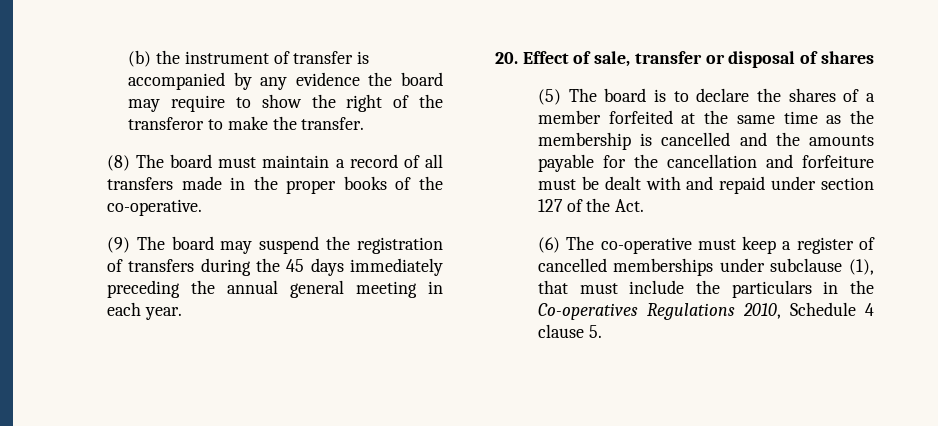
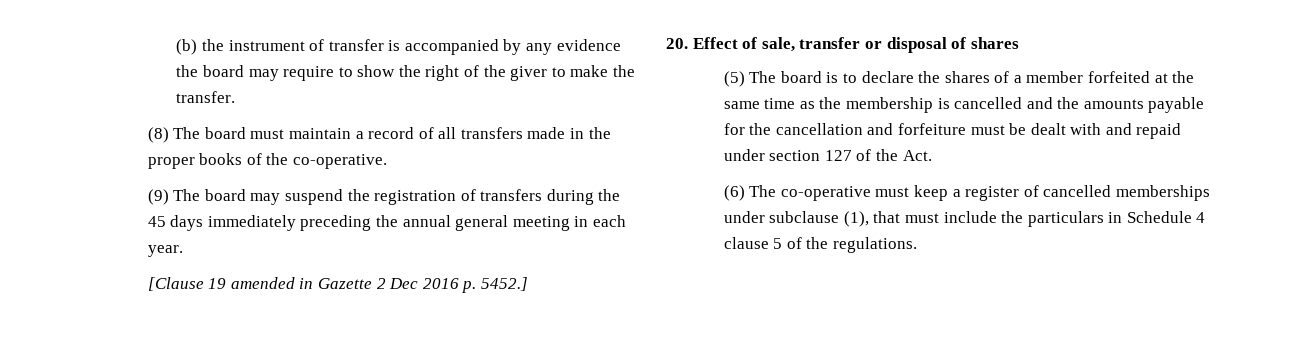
- (b) the instrument of transfer is accompanied by any evidence the board may require to show the right of the transferor to make the transfer.
+ (b) the instrument of transfer is accompanied by any evidence the board may require to show the right of the giver to make the transfer.
+ [Clause 19 amended in Gazette 2 Dec 2016 p. 5452.]
- (6) The co-operative must keep a register of cancelled memberships under subclause (1), that must include the particulars in the Co-operatives Regulations 2010, Schedule 4 clause 5.
+ (6) The co-operative must keep a register of cancelled memberships under subclause (1), that must include the particulars in Schedule 4 clause 5 of the regulations.

